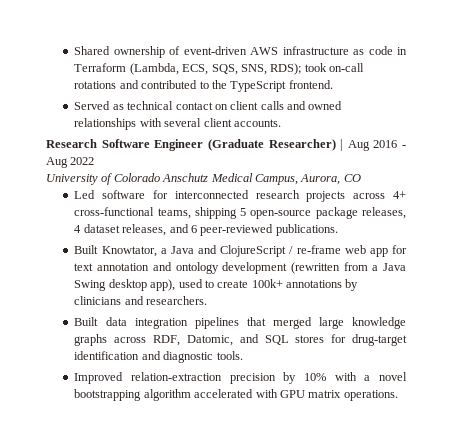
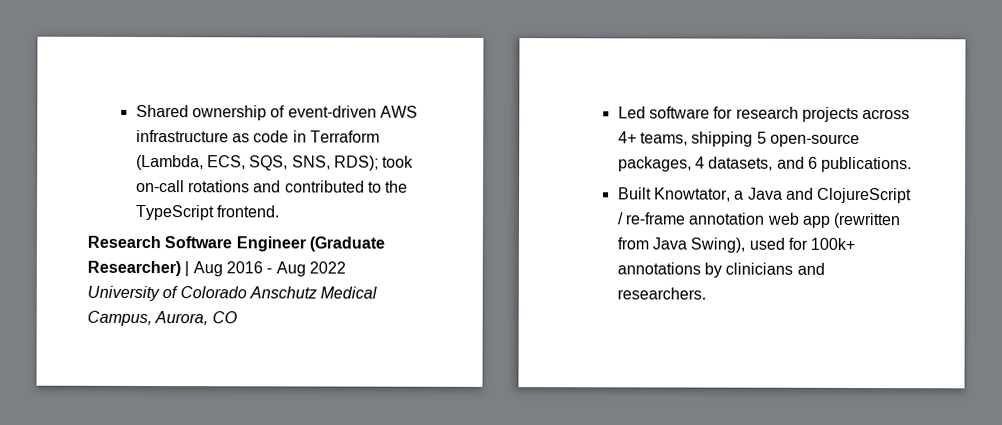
- Served as technical contact on client calls and owned relationships with several client accounts.
- Led software for interconnected research projects across 4+ cross-functional teams, shipping 5 open-source package releases, 4 dataset releases, and 6 peer-reviewed publications.
+ Led software for research projects across 4+ teams, shipping 5 open-source packages, 4 datasets, and 6 publications.
- Built Knowtator, a Java and ClojureScript / re-frame web app for text annotation and ontology development (rewritten from a Java Swing desktop app), used to create 100k+ annotations by clinicians and researchers.
+ Built Knowtator, a Java and ClojureScript / re-frame annotation web app (rewritten from Java Swing), used for 100k+ annotations by clinicians and researchers.
- Built data integration pipelines that merged large knowledge graphs across RDF, Datomic, and SQL stores for drug-target identification and diagnostic tools.
- Improved relation-extraction precision by 10% with a novel bootstrapping algorithm accelerated with GPU matrix operations.

